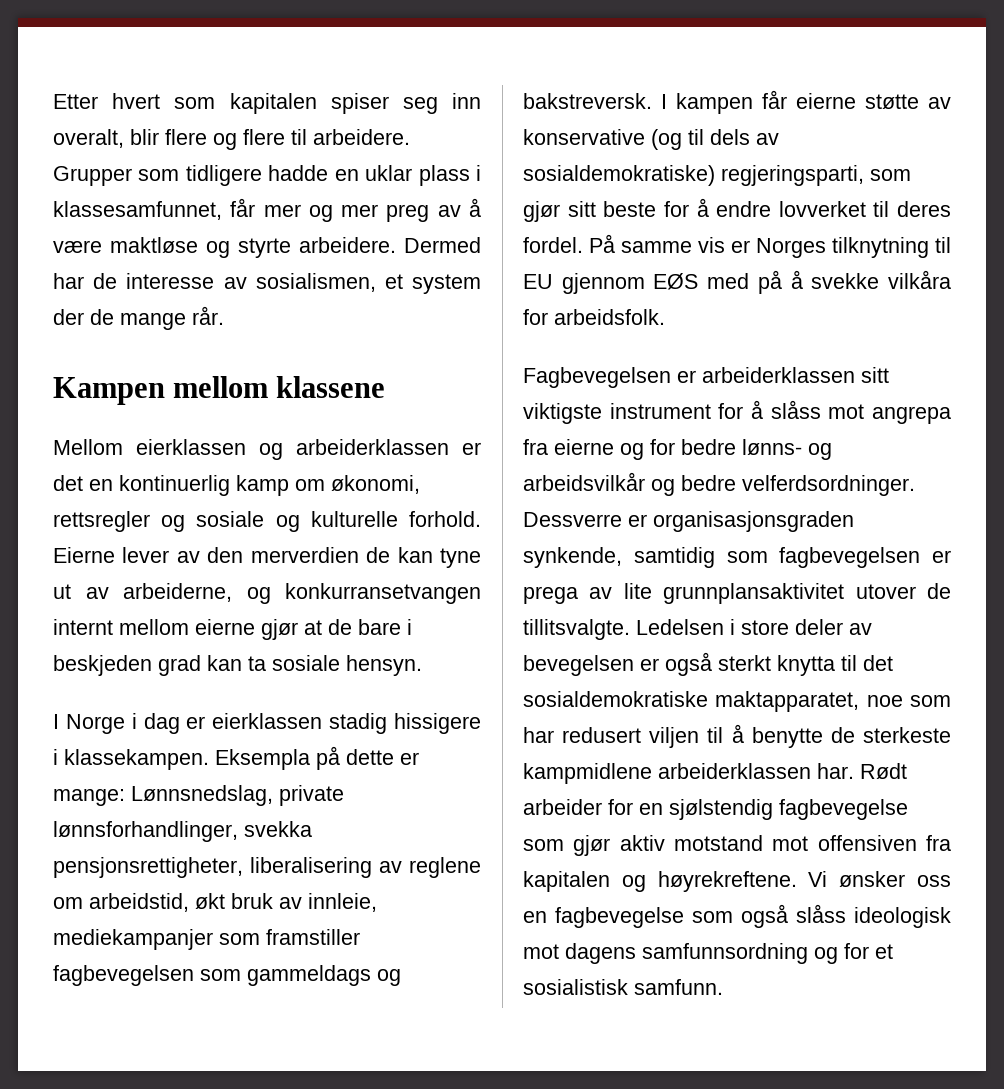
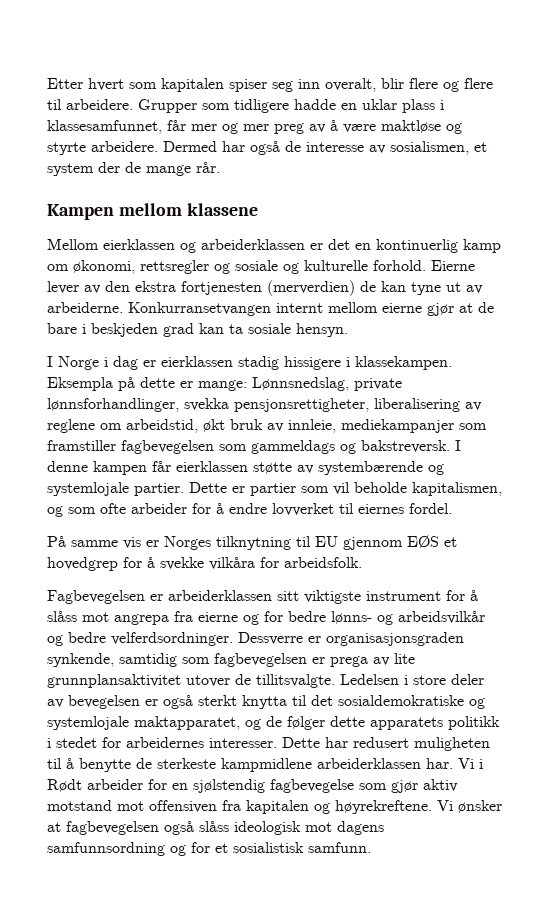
- Dermed har de interesse av sosialismen, et system der de mange rår.
+ Dermed har også de interesse av sosialismen, et system der de mange rår.
- Eierne lever av den merverdien de kan tyne ut av arbeiderne, og konkurransetvangen internt mellom eierne gjør at de bare i beskjeden grad kan ta sosiale hensyn.
+ Eierne lever av den ekstra fortjenesten (merverdien) de kan tyne ut av arbeiderne. Konkurransetvangen internt mellom eierne gjør at de bare i beskjeden grad kan ta sosiale hensyn.
- I kampen får eierne støtte av konservative (og til dels av sosialdemokratiske) regjeringsparti, som gjør sitt beste for å endre lovverket til deres fordel. På samme vis er Norges tilknytning til EU gjennom EØS med på å svekke vilkåra for arbeidsfolk.
+ I denne kampen får eierklassen støtte av systembærende og systemlojale partier. Dette er partier som vil beholde kapitalismen, og som ofte arbeider for å endre lovverket til eiernes fordel.
+ På samme vis er Norges tilknytning til EU gjennom EØS et hovedgrep for å svekke vilkåra for arbeidsfolk.
- Ledelsen i store deler av bevegelsen er også sterkt knytta til det sosialdemokratiske maktapparatet, noe som har redusert viljen til å benytte de sterkeste kampmidlene arbeiderklassen har.
+ Ledelsen i store deler av bevegelsen er også sterkt knytta til det sosialdemokratiske og systemlojale maktapparatet, og de følger dette apparatets politikk i stedet for arbeidernes interesser. Dette har redusert muligheten til å benytte de sterkeste kampmidlene arbeiderklassen har.
- Rødt arbeider for en sjølstendig fagbevegelse som gjør aktiv motstand mot offensiven fra kapitalen og høyrekreftene.
+ Vi i Rødt arbeider for en sjølstendig fagbevegelse som gjør aktiv motstand mot offensiven fra kapitalen og høyrekreftene.
- Vi ønsker oss en fagbevegelse som også slåss ideologisk mot dagens samfunnsordning og for et sosialistisk samfunn.
+ Vi ønsker at fagbevegelsen også slåss ideologisk mot dagens samfunnsordning og for et sosialistisk samfunn.

